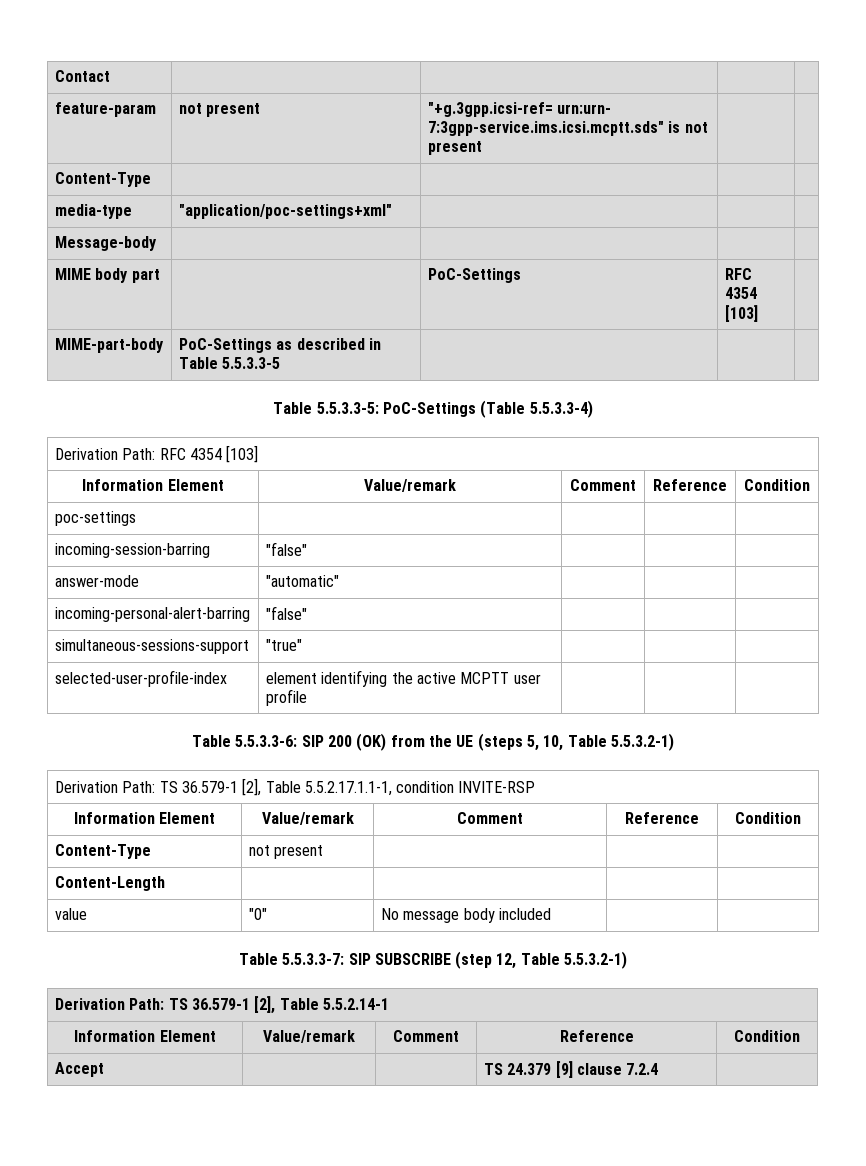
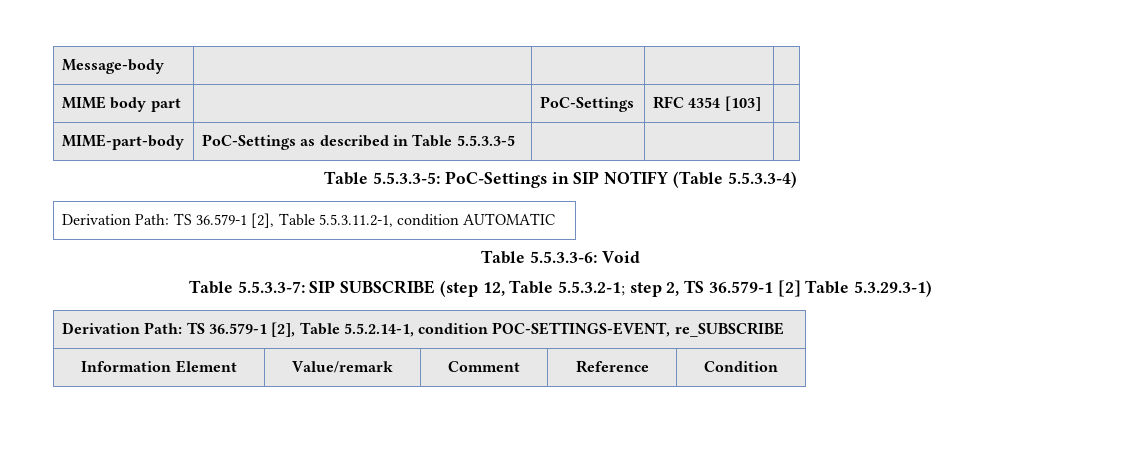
- Contact | | | |
- feature-param | not present | "+g.3gpp.icsi-ref= urn:urn- 7:3gpp-service.ims.icsi.mcptt.sds" is not present | |
- Content-Type | | | |
- media-type | "application/poc-settings+xml" | | |
- Table 5.5.3.3-5: PoC-Settings (Table 5.5.3.3-4)
+ Table 5.5.3.3-5: PoC-Settings in SIP NOTIFY (Table 5.5.3.3-4)
- Derivation Path: RFC 4354 [103]
+ Derivation Path: TS 36.579-1 [2], Table 5.5.3.11.2-1, condition AUTOMATIC
+ Table 5.5.3.3-6: Void
+ Table 5.5.3.3-7: SIP SUBSCRIBE (step 12, Table 5.5.3.2-1; step 2, TS 36.579-1 [2] Table 5.3.29.3-1)
+ Derivation Path: TS 36.579-1 [2], Table 5.5.2.14-1, condition POC-SETTINGS-EVENT, re_SUBSCRIBE
  Information Element | Value/remark | Comment | Reference | Condition
- poc-settings | | | |
- incoming-session-barring | "false" | | |
- answer-mode | "automatic" | | |
- incoming-personal-alert-barring | "false" | | |
- simultaneous-sessions-support | "true" | | |
- selected-user-profile-index | element identifying the active MCPTT user profile | | |
- Table 5.5.3.3-6: SIP 200 (OK) from the UE (steps 5, 10, Table 5.5.3.2-1)
- Derivation Path: TS 36.579-1 [2], Table 5.5.2.17.1.1-1, condition INVITE-RSP
- Information Element | Value/remark | Comment | Reference | Condition
- Content-Type | not present | | |
- Content-Length | | | |
- value | "0" | No message body included | |
- Table 5.5.3.3-7: SIP SUBSCRIBE (step 12, Table 5.5.3.2-1)
- Derivation Path: TS 36.579-1 [2], Table 5.5.2.14-1
- Information Element | Value/remark | Comment | Reference | Condition
- Accept | | | TS 24.379 [9] clause 7.2.4 |

